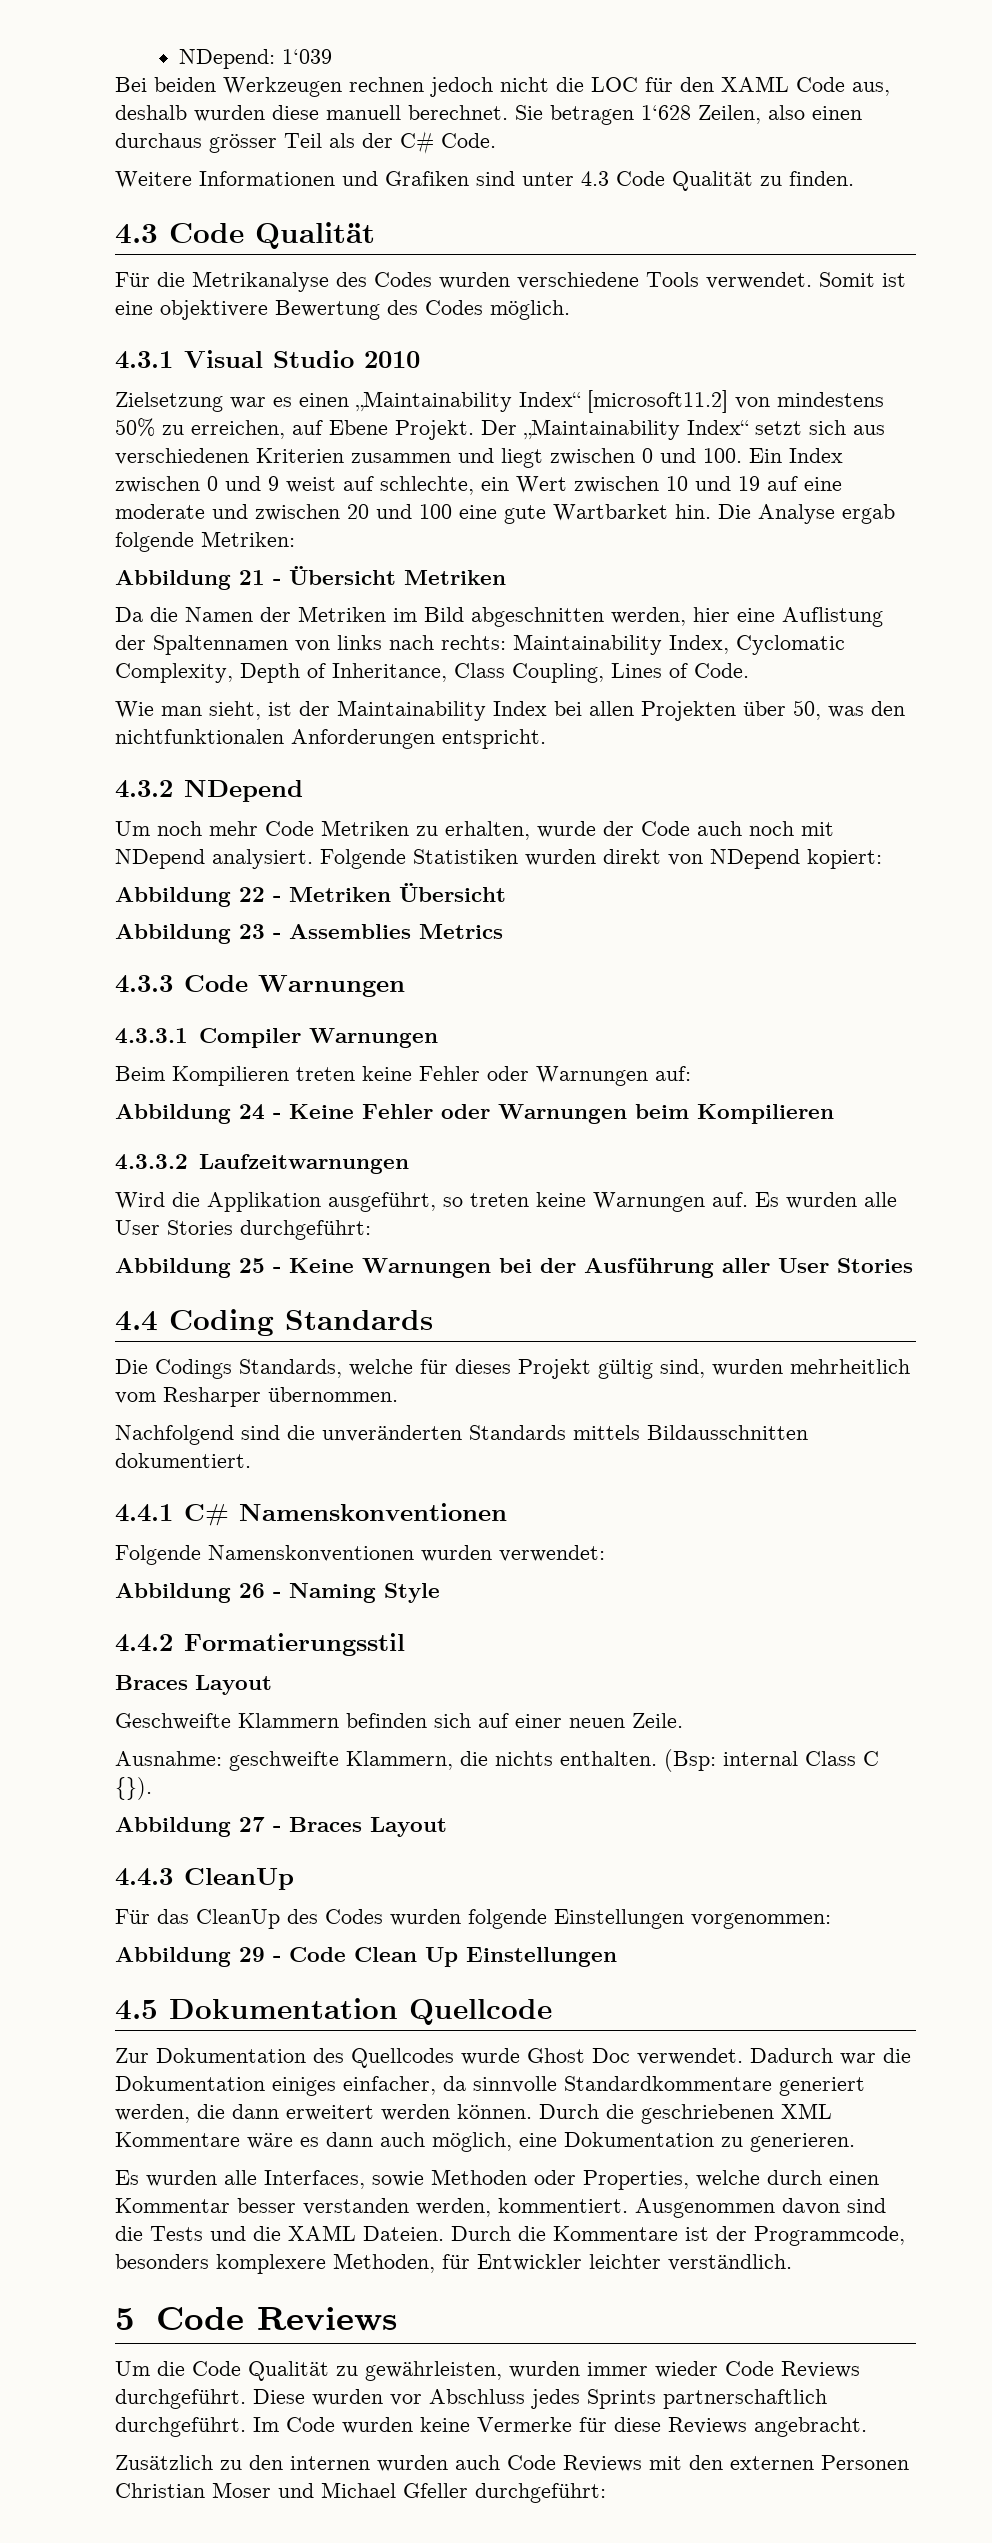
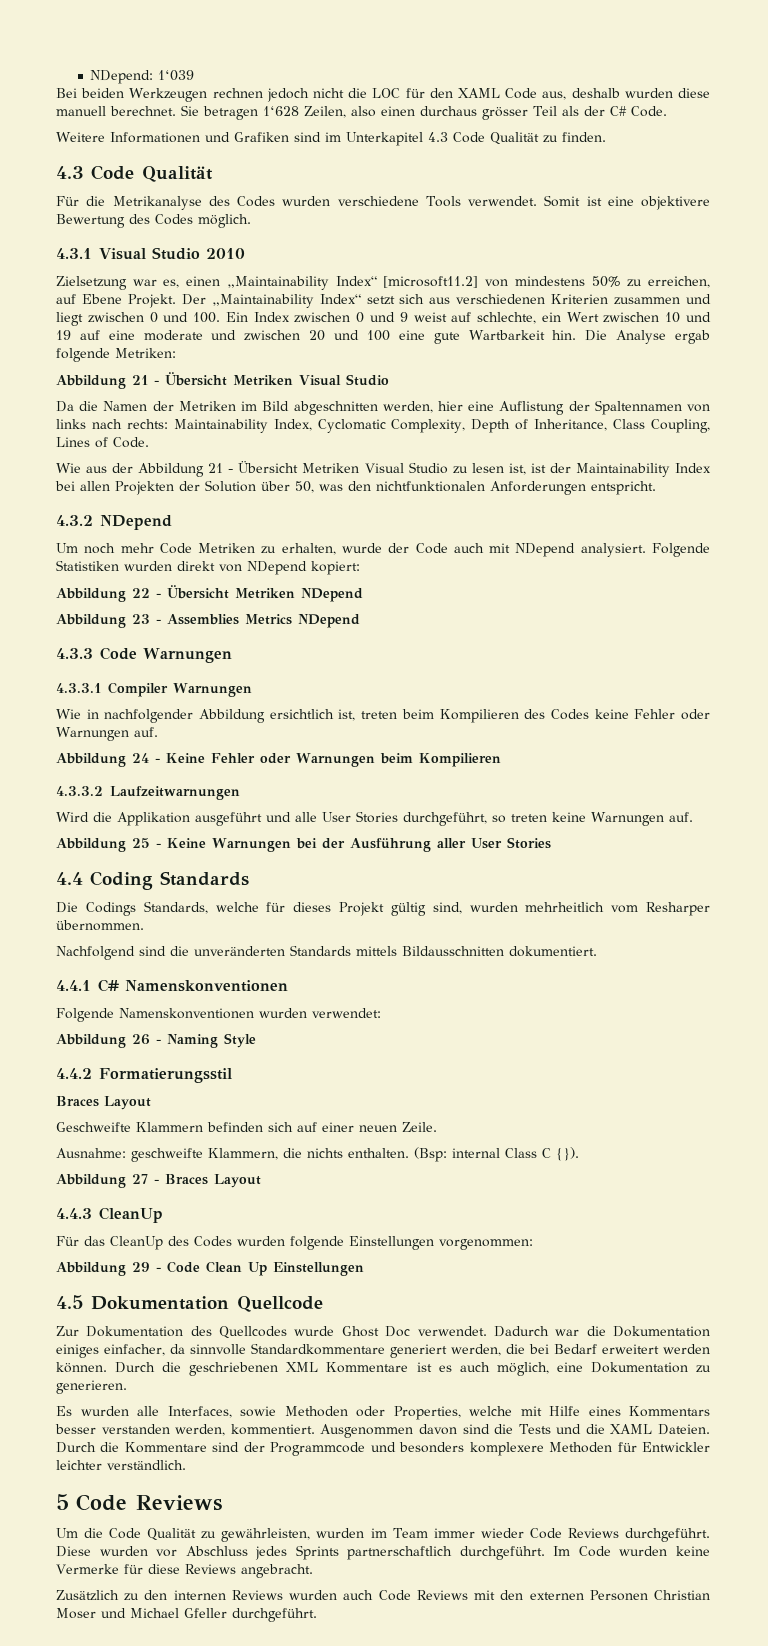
- Weitere Informationen und Grafiken sind unter 4.3 Code Qualität zu finden.
+ Weitere Informationen und Grafiken sind im Unterkapitel 4.3 Code Qualität zu finden.
- Zielsetzung war es einen „Maintainability Index“ [microsoft11.2] von mindestens 50% zu erreichen, auf Ebene Projekt.
+ Zielsetzung war es, einen „Maintainability Index“ [microsoft11.2] von mindestens 50% zu erreichen, auf Ebene Projekt.
- Der „Maintainability Index“ setzt sich aus verschiedenen Kriterien zusammen und liegt zwischen 0 und 100. Ein Index zwischen 0 und 9 weist auf schlechte, ein Wert zwischen 10 und 19 auf eine moderate und zwischen 20 und 100 eine gute Wartbarket hin.
+ Der „Maintainability Index“ setzt sich aus verschiedenen Kriterien zusammen und liegt zwischen 0 und 100. Ein Index zwischen 0 und 9 weist auf schlechte, ein Wert zwischen 10 und 19 auf eine moderate und zwischen 20 und 100 eine gute Wartbarkeit hin.
  Die Analyse ergab folgende Metriken:
- Abbildung 21 - Übersicht Metriken
+ Abbildung 21 - Übersicht Metriken Visual Studio
- Wie man sieht, ist der Maintainability Index bei allen Projekten über 50, was den nichtfunktionalen Anforderungen entspricht.
+ Wie aus der Abbildung 21 - Übersicht Metriken Visual Studio zu lesen ist, ist der Maintainability Index bei allen Projekten der Solution über 50, was den nichtfunktionalen Anforderungen entspricht.
- Um noch mehr Code Metriken zu erhalten, wurde der Code auch noch mit NDepend analysiert.
+ Um noch mehr Code Metriken zu erhalten, wurde der Code auch mit NDepend analysiert.
- Abbildung 22 - Metriken Übersicht
+ Abbildung 22 - Übersicht Metriken NDepend
- Abbildung 23 - Assemblies Metrics
+ Abbildung 23 - Assemblies Metrics NDepend
- Beim Kompilieren treten keine Fehler oder Warnungen auf:
+ Wie in nachfolgender Abbildung ersichtlich ist, treten beim Kompilieren des Codes keine Fehler oder Warnungen auf.
- Wird die Applikation ausgeführt, so treten keine Warnungen auf. Es wurden alle User Stories durchgeführt:
+ Wird die Applikation ausgeführt und alle User Stories durchgeführt, so treten keine Warnungen auf.
- Dadurch war die Dokumentation einiges einfacher, da sinnvolle Standardkommentare generiert werden, die dann erweitert werden können.
+ Dadurch war die Dokumentation einiges einfacher, da sinnvolle Standardkommentare generiert werden, die bei Bedarf erweitert werden können.
- Durch die geschriebenen XML Kommentare wäre es dann auch möglich, eine Dokumentation zu generieren.
+ Durch die geschriebenen XML Kommentare ist es auch möglich, eine Dokumentation zu generieren.
- Es wurden alle Interfaces, sowie Methoden oder Properties, welche durch einen Kommentar besser verstanden werden, kommentiert.
+ Es wurden alle Interfaces, sowie Methoden oder Properties, welche mit Hilfe eines Kommentars besser verstanden werden, kommentiert.
- Durch die Kommentare ist der Programmcode, besonders komplexere Methoden, für Entwickler leichter verständlich.
+ Durch die Kommentare sind der Programmcode und besonders komplexere Methoden für Entwickler leichter verständlich.
- Um die Code Qualität zu gewährleisten, wurden immer wieder Code Reviews durchgeführt.
+ Um die Code Qualität zu gewährleisten, wurden im Team immer wieder Code Reviews durchgeführt.
- Zusätzlich zu den internen wurden auch Code Reviews mit den externen Personen Christian Moser und Michael Gfeller durchgeführt:
+ Zusätzlich zu den internen Reviews wurden auch Code Reviews mit den externen Personen Christian Moser und Michael Gfeller durchgeführt.

